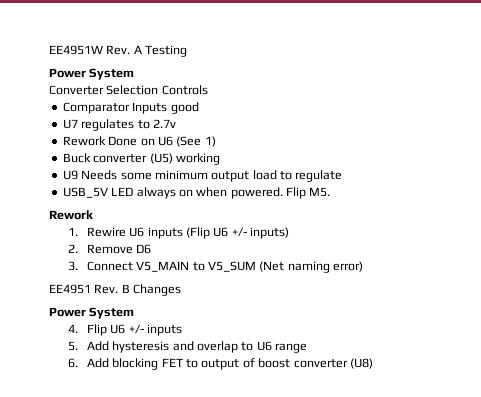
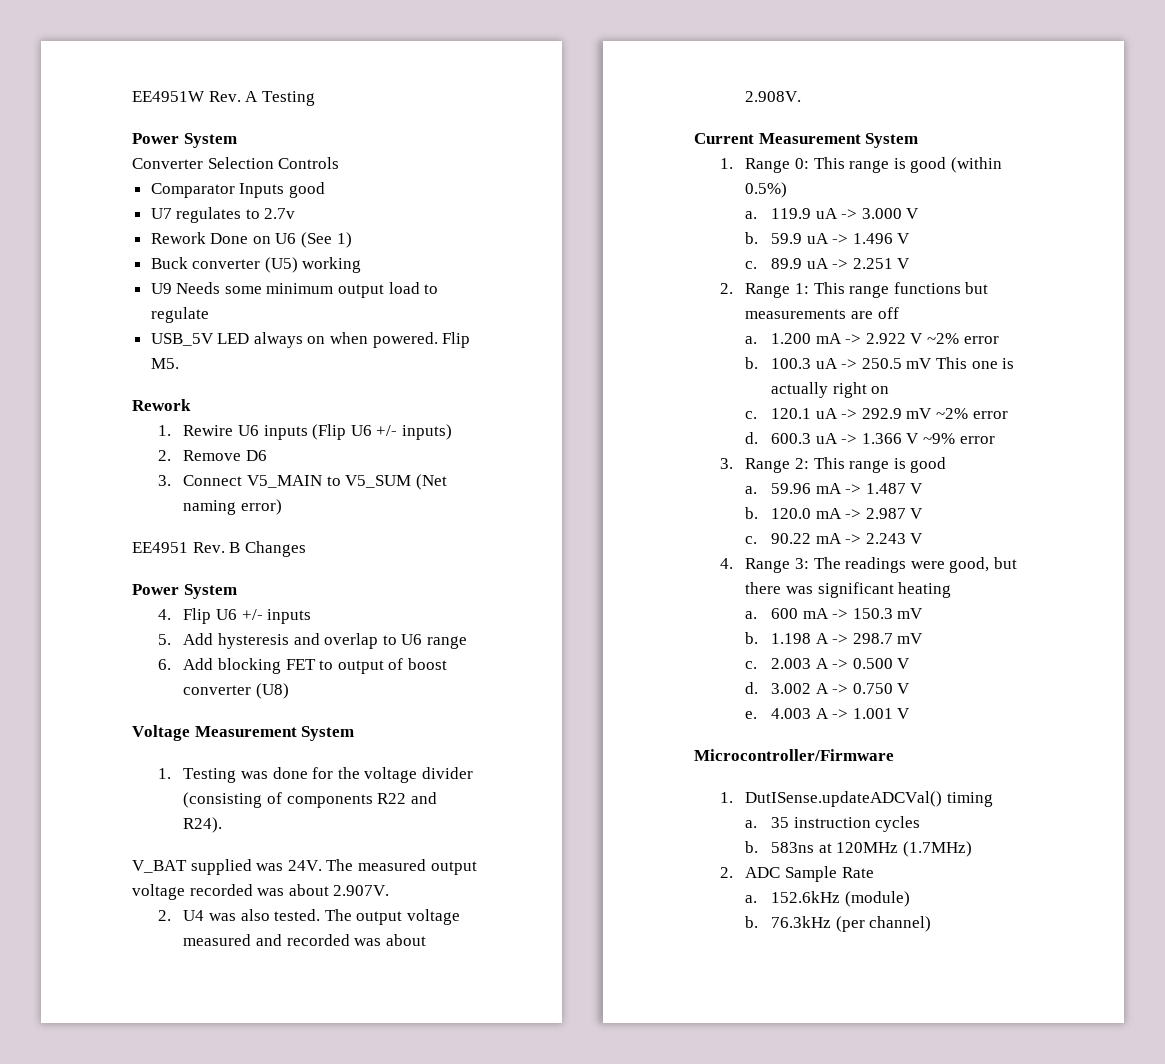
+ Voltage Measurement System
+ 1. Testing was done for the voltage divider (consisting of components R22 and R24).
+ V_BAT supplied was 24V. The measured output voltage recorded was about 2.907V.
+ 2. U4 was also tested. The output voltage measured and recorded was about 2.908V.
+ Current Measurement System
+ 1. Range 0: This range is good (within 0.5%)
+ a. 119.9 uA -> 3.000 V
+ b. 59.9 uA -> 1.496 V
+ c. 89.9 uA -> 2.251 V
+ 2. Range 1: This range functions but measurements are off
+ a. 1.200 mA -> 2.922 V ~2% error
+ b. 100.3 uA -> 250.5 mV This one is actually right on
+ c. 120.1 uA -> 292.9 mV ~2% error
+ d. 600.3 uA -> 1.366 V ~9% error
+ 3. Range 2: This range is good
+ a. 59.96 mA -> 1.487 V
+ b. 120.0 mA -> 2.987 V
+ c. 90.22 mA -> 2.243 V
+ 4. Range 3: The readings were good, but there was significant heating
+ a. 600 mA -> 150.3 mV
+ b. 1.198 A -> 298.7 mV
+ c. 2.003 A -> 0.500 V
+ d. 3.002 A -> 0.750 V
+ e. 4.003 A -> 1.001 V
+ Microcontroller/Firmware
+ 1. DutISense.updateADCVal() timing
+ a. 35 instruction cycles
+ b. 583ns at 120MHz (1.7MHz)
+ 2. ADC Sample Rate
+ a. 152.6kHz (module)
+ b. 76.3kHz (per channel)

